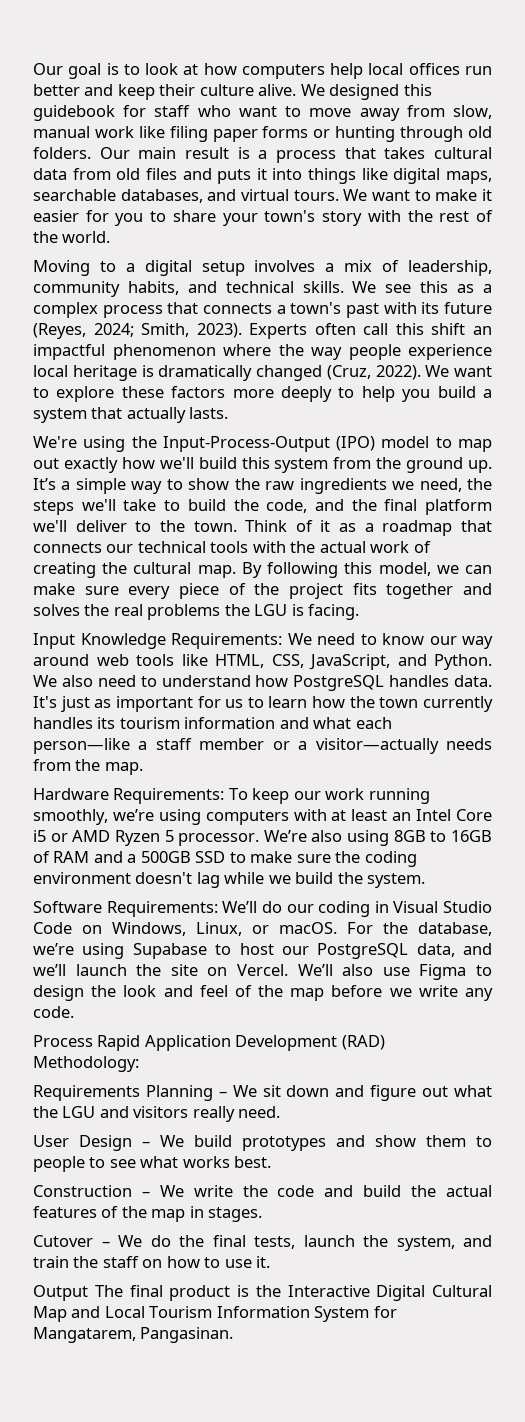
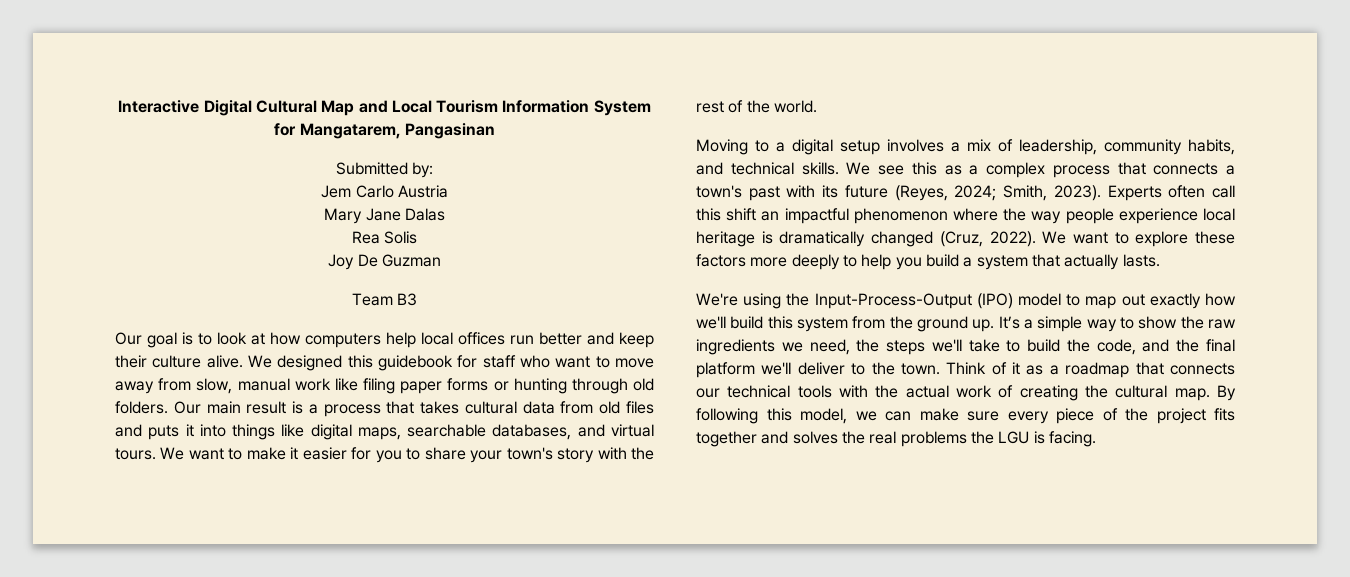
+ Interactive Digital Cultural Map and Local Tourism Information System for Mangatarem, Pangasinan
+ Submitted by:
+ Jem Carlo Austria
+ Mary Jane Dalas
+ Rea Solis
+ Joy De Guzman
+ Team B3
- Input Knowledge Requirements: We need to know our way around web tools like HTML, CSS, JavaScript, and Python. We also need to understand how PostgreSQL handles data. It's just as important for us to learn how the town currently handles its tourism information and what each person—like a staff member or a visitor—actually needs from the map.
- Hardware Requirements: To keep our work running smoothly, we’re using computers with at least an Intel Core i5 or AMD Ryzen 5 processor. We’re also using 8GB to 16GB of RAM and a 500GB SSD to make sure the coding environment doesn't lag while we build the system.
- Software Requirements: We’ll do our coding in Visual Studio Code on Windows, Linux, or macOS. For the database, we’re using Supabase to host our PostgreSQL data, and we’ll launch the site on Vercel. We’ll also use Figma to design the look and feel of the map before we write any code.
- Process Rapid Application Development (RAD) Methodology:
- Requirements Planning – We sit down and figure out what the LGU and visitors really need.
- User Design – We build prototypes and show them to people to see what works best.
- Construction – We write the code and build the actual features of the map in stages.
- Cutover – We do the final tests, launch the system, and train the staff on how to use it.
- Output The final product is the Interactive Digital Cultural Map and Local Tourism Information System for Mangatarem, Pangasinan.

